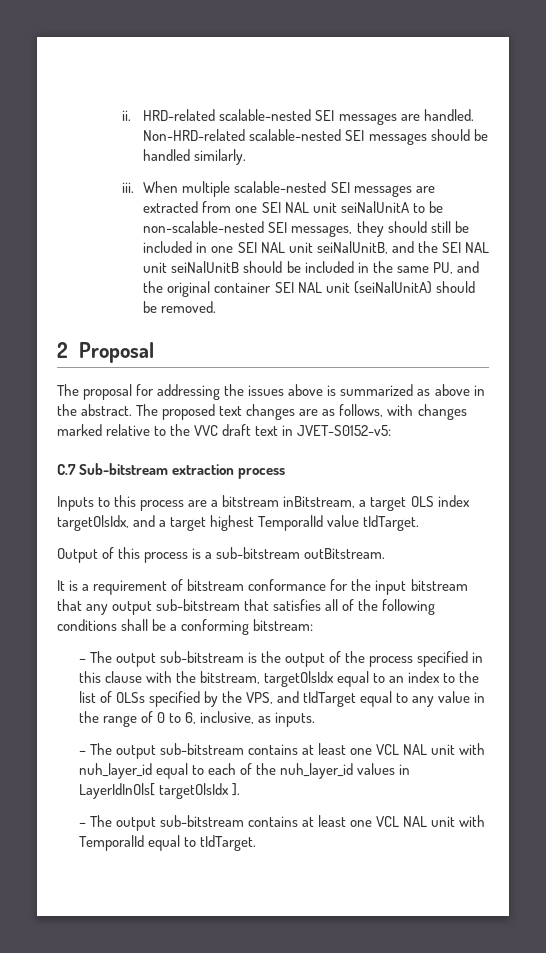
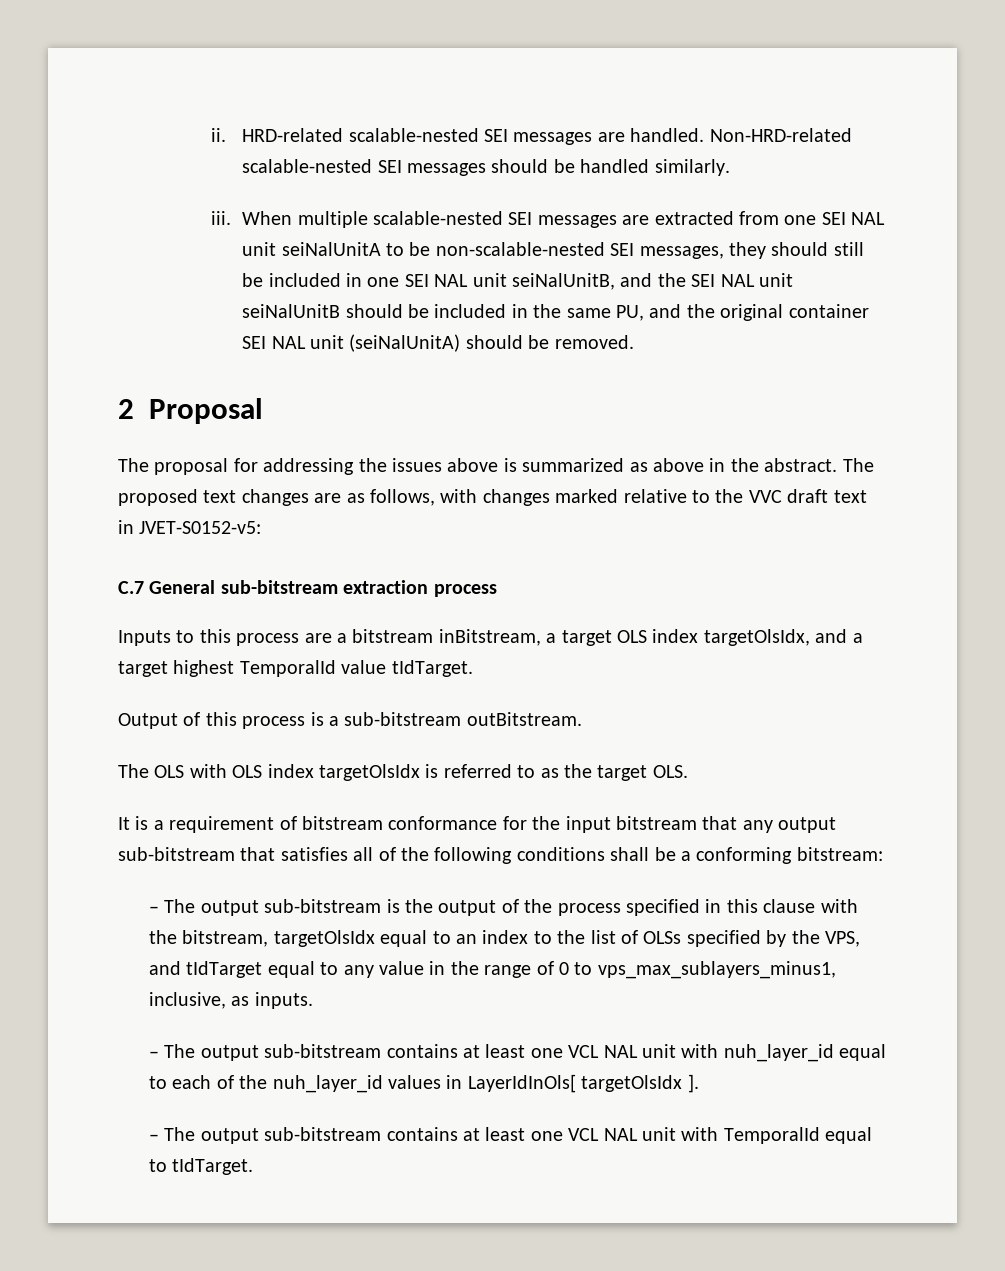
- C.7 Sub-bitstream extraction process
+ C.7 General sub-bitstream extraction process
+ The OLS with OLS index targetOlsIdx is referred to as the target OLS.
- – The output sub-bitstream is the output of the process specified in this clause with the bitstream, targetOlsIdx equal to an index to the list of OLSs specified by the VPS, and tIdTarget equal to any value in the range of 0 to 6, inclusive, as inputs.
+ – The output sub-bitstream is the output of the process specified in this clause with the bitstream, targetOlsIdx equal to an index to the list of OLSs specified by the VPS, and tIdTarget equal to any value in the range of 0 to vps_max_sublayers_minus1, inclusive, as inputs.

